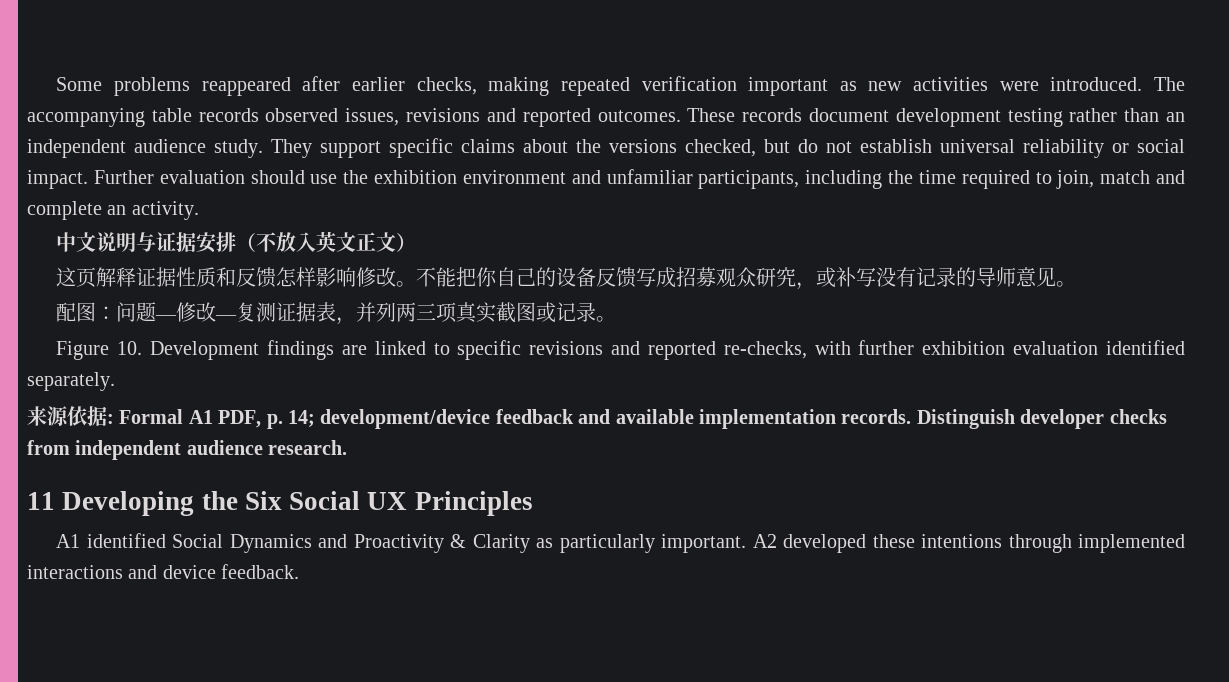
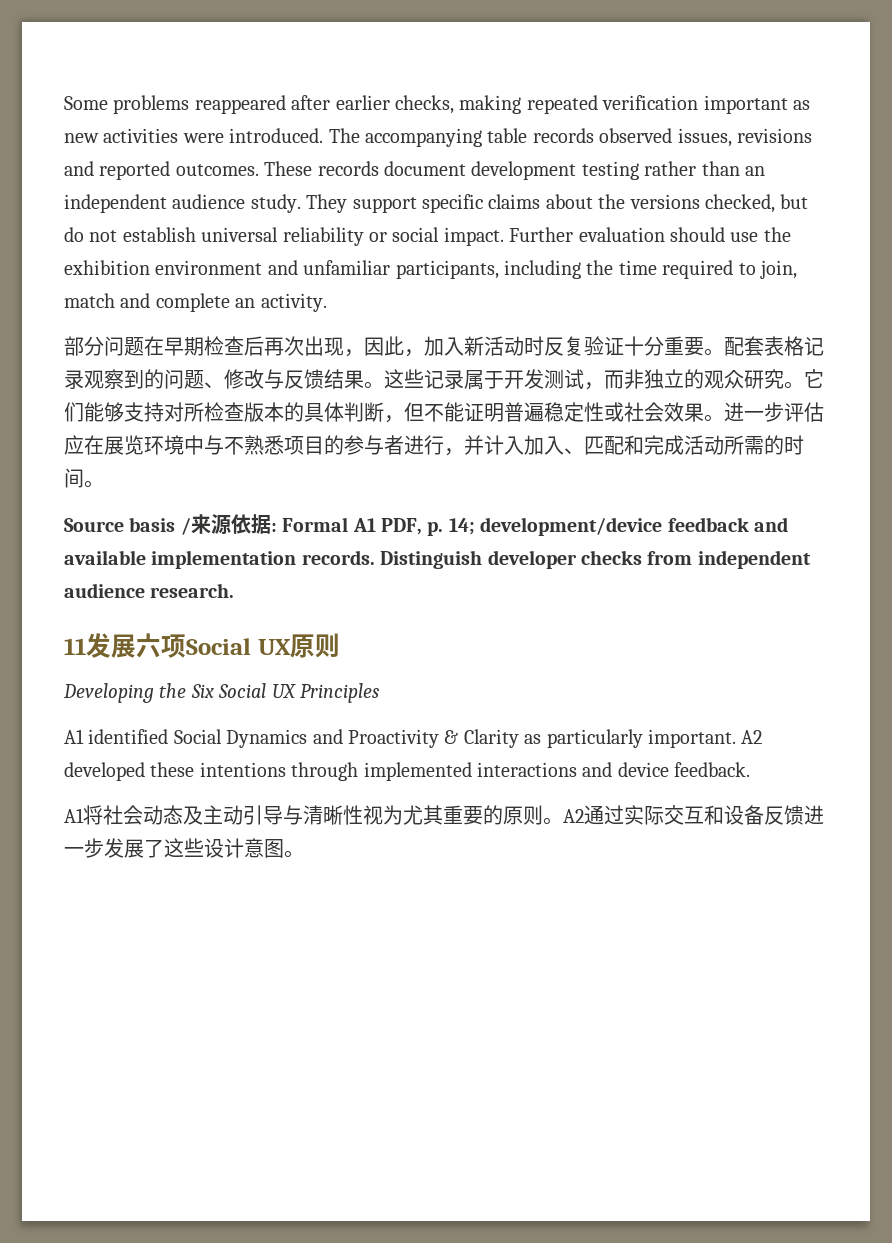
- 中文说明与证据安排（不放入英文正文）
- 这页解释证据性质和反馈怎样影响修改。不能把你自己的设备反馈写成招募观众研究，或补写没有记录的导师意见。
- 配图：问题—修改—复测证据表，并列两三项真实截图或记录。
- Figure 10. Development findings are linked to specific revisions and reported re-checks, with further exhibition evaluation identified separately.
- 来源依据: Formal A1 PDF, p. 14; development/device feedback and available implementation records.
+ 部分问题在早期检查后再次出现，因此，加入新活动时反复验证十分重要。配套表格记录观察到的问题、修改与反馈结果。这些记录属于开发测试，而非独立的观众研究。它们能够支持对所检查版本的具体判断，但不能证明普遍稳定性或社会效果。进一步评估应在展览环境中与不熟悉项目的参与者进行，并计入加入、匹配和完成活动所需的时间。
+ Source basis /来源依据: Formal A1 PDF, p. 14; development/device feedback and available implementation records.
- 11 Developing the Six Social UX Principles
+ 11发展六项Social UX原则
+ Developing the Six Social UX Principles
+ A1将社会动态及主动引导与清晰性视为尤其重要的原则。A2通过实际交互和设备反馈进一步发展了这些设计意图。

